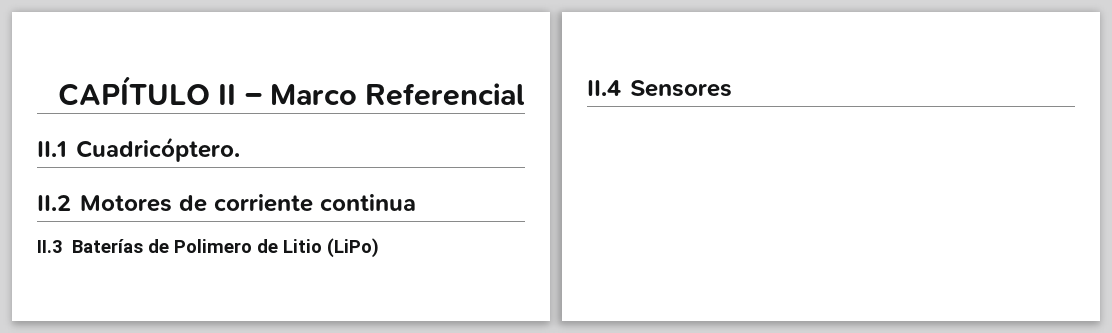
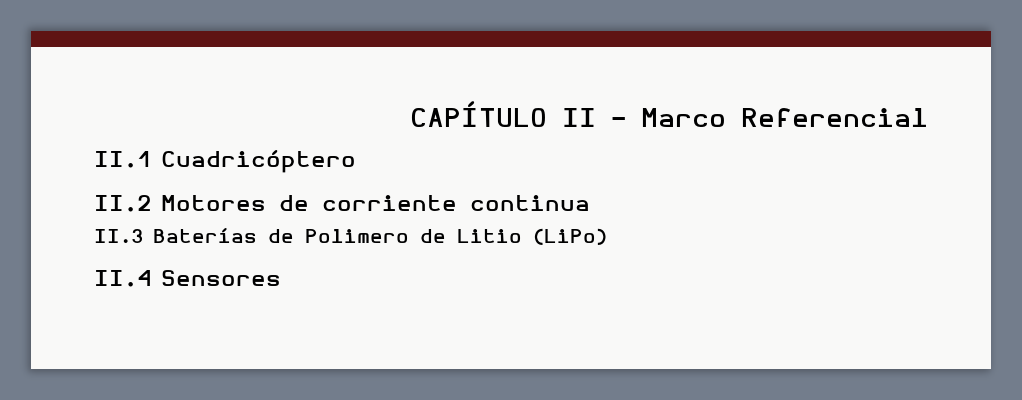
- II.1 Cuadricóptero.
+ II.1 Cuadricóptero

